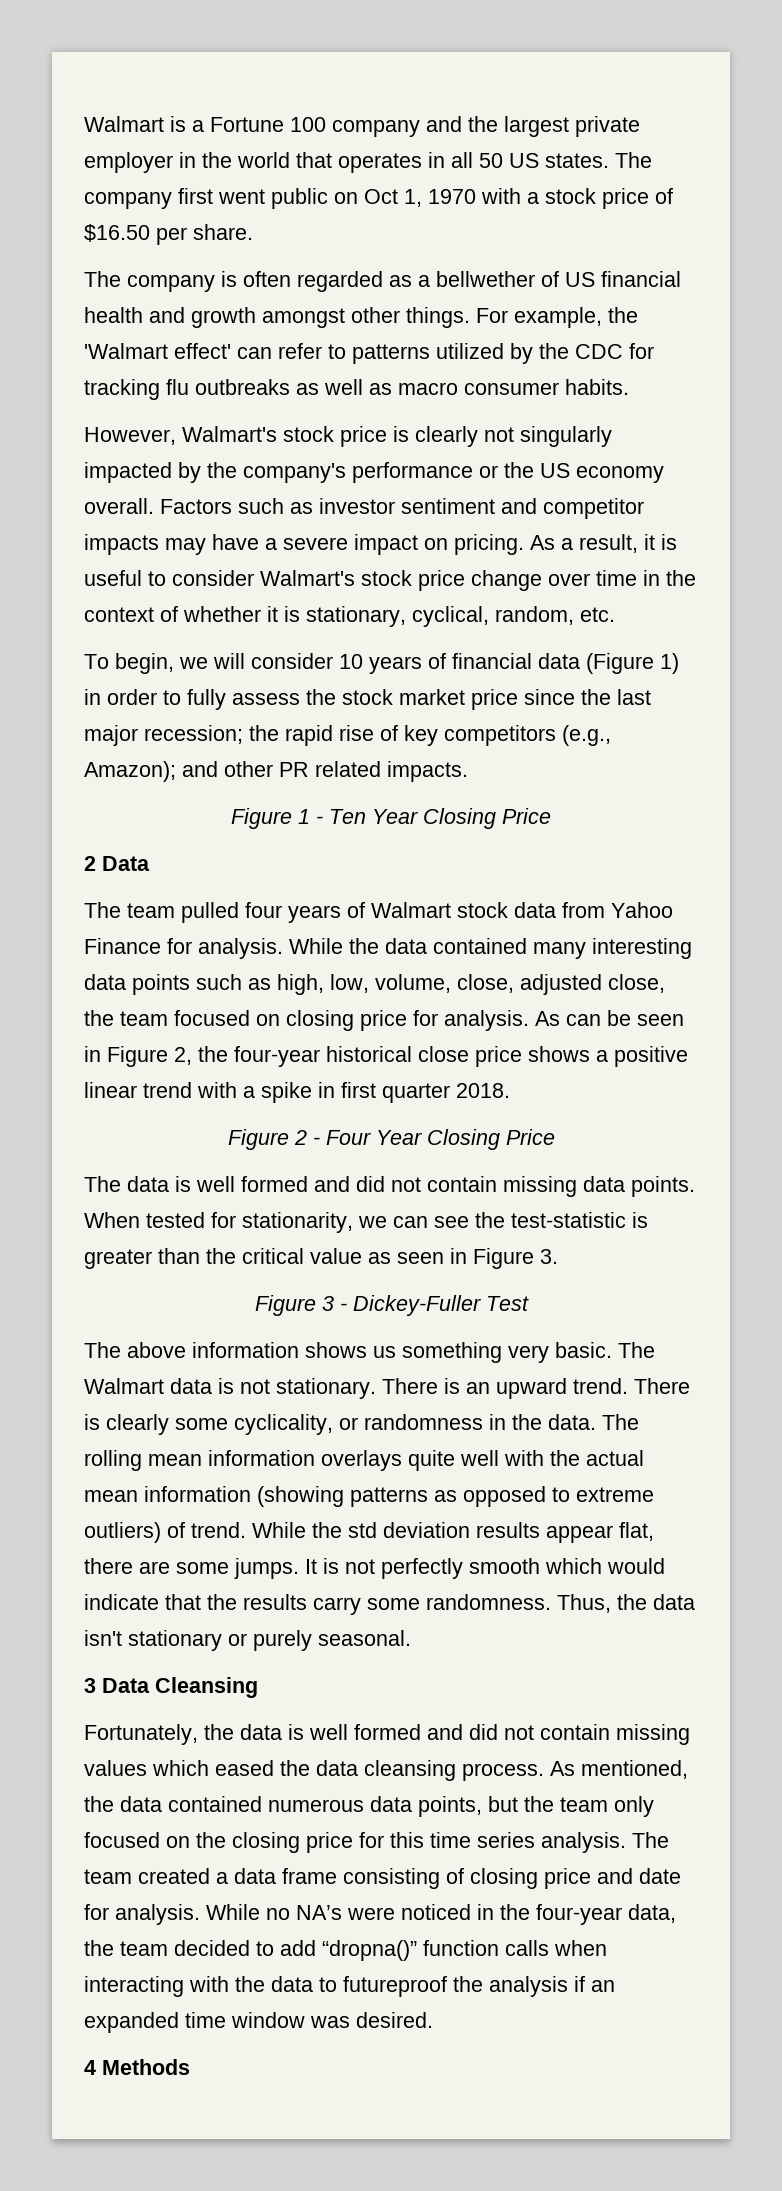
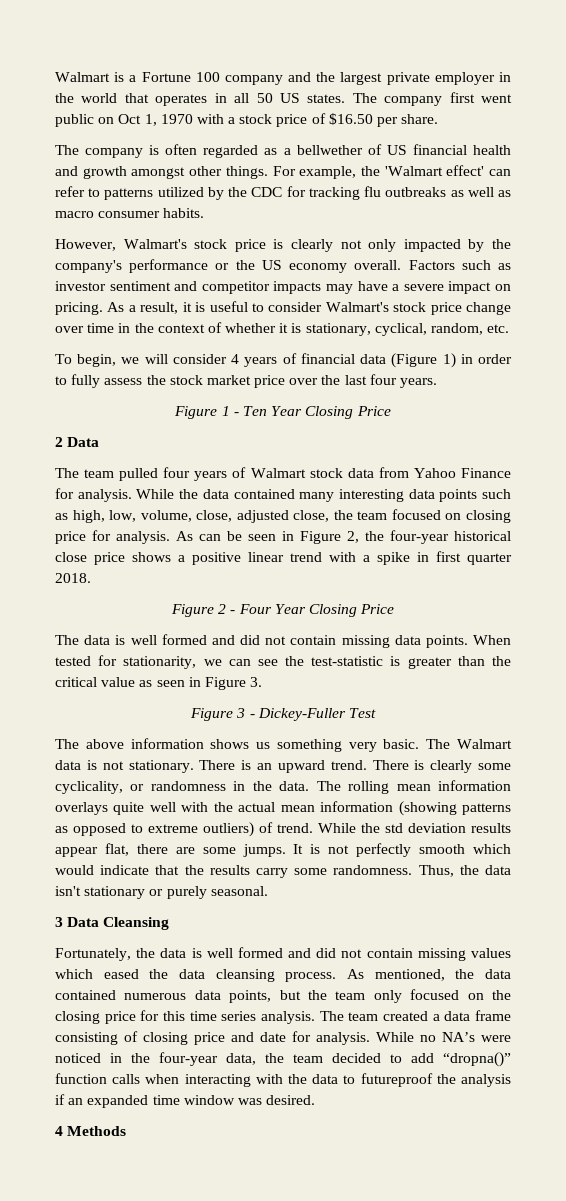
- However, Walmart's stock price is clearly not singularly impacted by the company's performance or the US economy overall.
+ However, Walmart's stock price is clearly not only impacted by the company's performance or the US economy overall.
- To begin, we will consider 10 years of financial data (Figure 1) in order to fully assess the stock market price since the last major recession; the rapid rise of key competitors (e.g., Amazon); and other PR related impacts.
+ To begin, we will consider 4 years of financial data (Figure 1) in order to fully assess the stock market price over the last four years.

